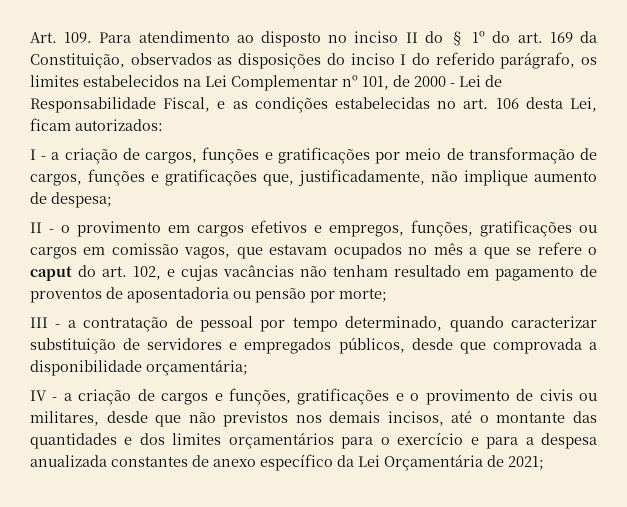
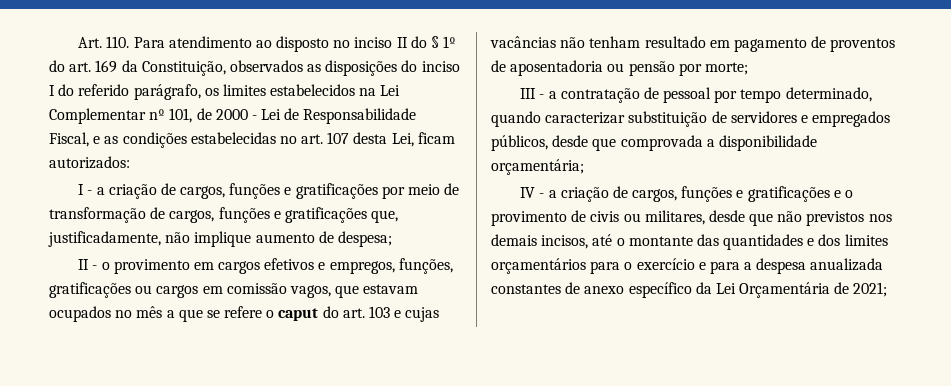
- Art. 109. Para atendimento ao disposto no inciso II do § 1º do art. 169 da Constituição, observados as disposições do inciso I do referido parágrafo, os limites estabelecidos na Lei Complementar nº 101, de 2000 - Lei de Responsabilidade Fiscal, e as condições estabelecidas no art. 106 desta Lei, ficam autorizados:
+ Art. 110. Para atendimento ao disposto no inciso II do § 1º do art. 169 da Constituição, observados as disposições do inciso I do referido parágrafo, os limites estabelecidos na Lei Complementar nº 101, de 2000 - Lei de Responsabilidade Fiscal, e as condições estabelecidas no art. 107 desta Lei, ficam autorizados:
- II - o provimento em cargos efetivos e empregos, funções, gratificações ou cargos em comissão vagos, que estavam ocupados no mês a que se refere o caput do art. 102, e cujas vacâncias não tenham resultado em pagamento de proventos de aposentadoria ou pensão por morte;
+ II - o provimento em cargos efetivos e empregos, funções, gratificações ou cargos em comissão vagos, que estavam ocupados no mês a que se refere o caput do art. 103 e cujas vacâncias não tenham resultado em pagamento de proventos de aposentadoria ou pensão por morte;
- IV - a criação de cargos e funções, gratificações e o provimento de civis ou militares, desde que não previstos nos demais incisos, até o montante das quantidades e dos limites orçamentários para o exercício e para a despesa anualizada constantes de anexo específico da Lei Orçamentária de 2021;
+ IV - a criação de cargos, funções e gratificações e o provimento de civis ou militares, desde que não previstos nos demais incisos, até o montante das quantidades e dos limites orçamentários para o exercício e para a despesa anualizada constantes de anexo específico da Lei Orçamentária de 2021;

